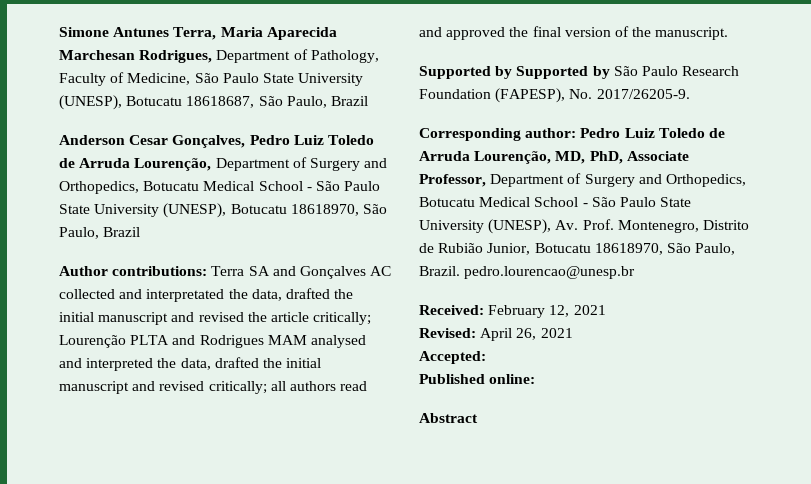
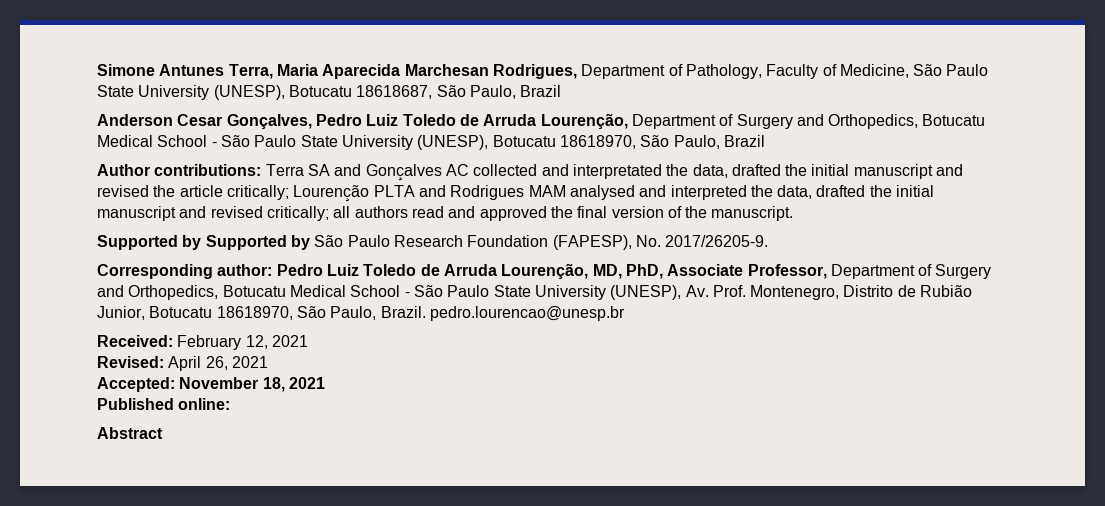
- Accepted:
+ Accepted: November 18, 2021

